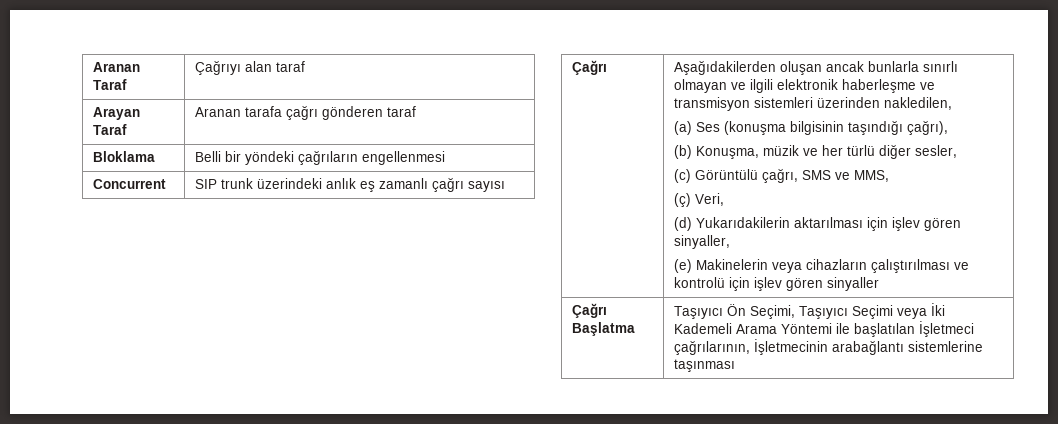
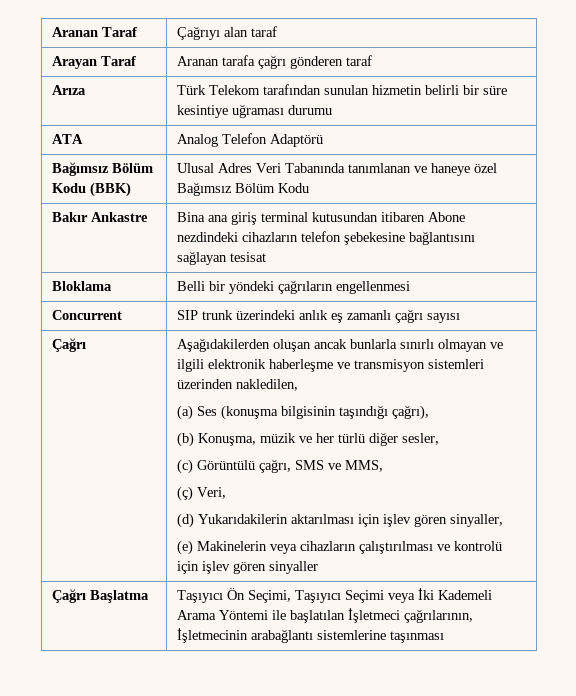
+ Arıza | Türk Telekom tarafından sunulan hizmetin belirli bir süre kesintiye uğraması durumu
+ ATA | Analog Telefon Adaptörü
+ Bağımsız Bölüm Kodu (BBK) | Ulusal Adres Veri Tabanında tanımlanan ve haneye özel Bağımsız Bölüm Kodu
+ Bakır Ankastre | Bina ana giriş terminal kutusundan itibaren Abone nezdindeki cihazların telefon şebekesine bağlantısını sağlayan tesisat

